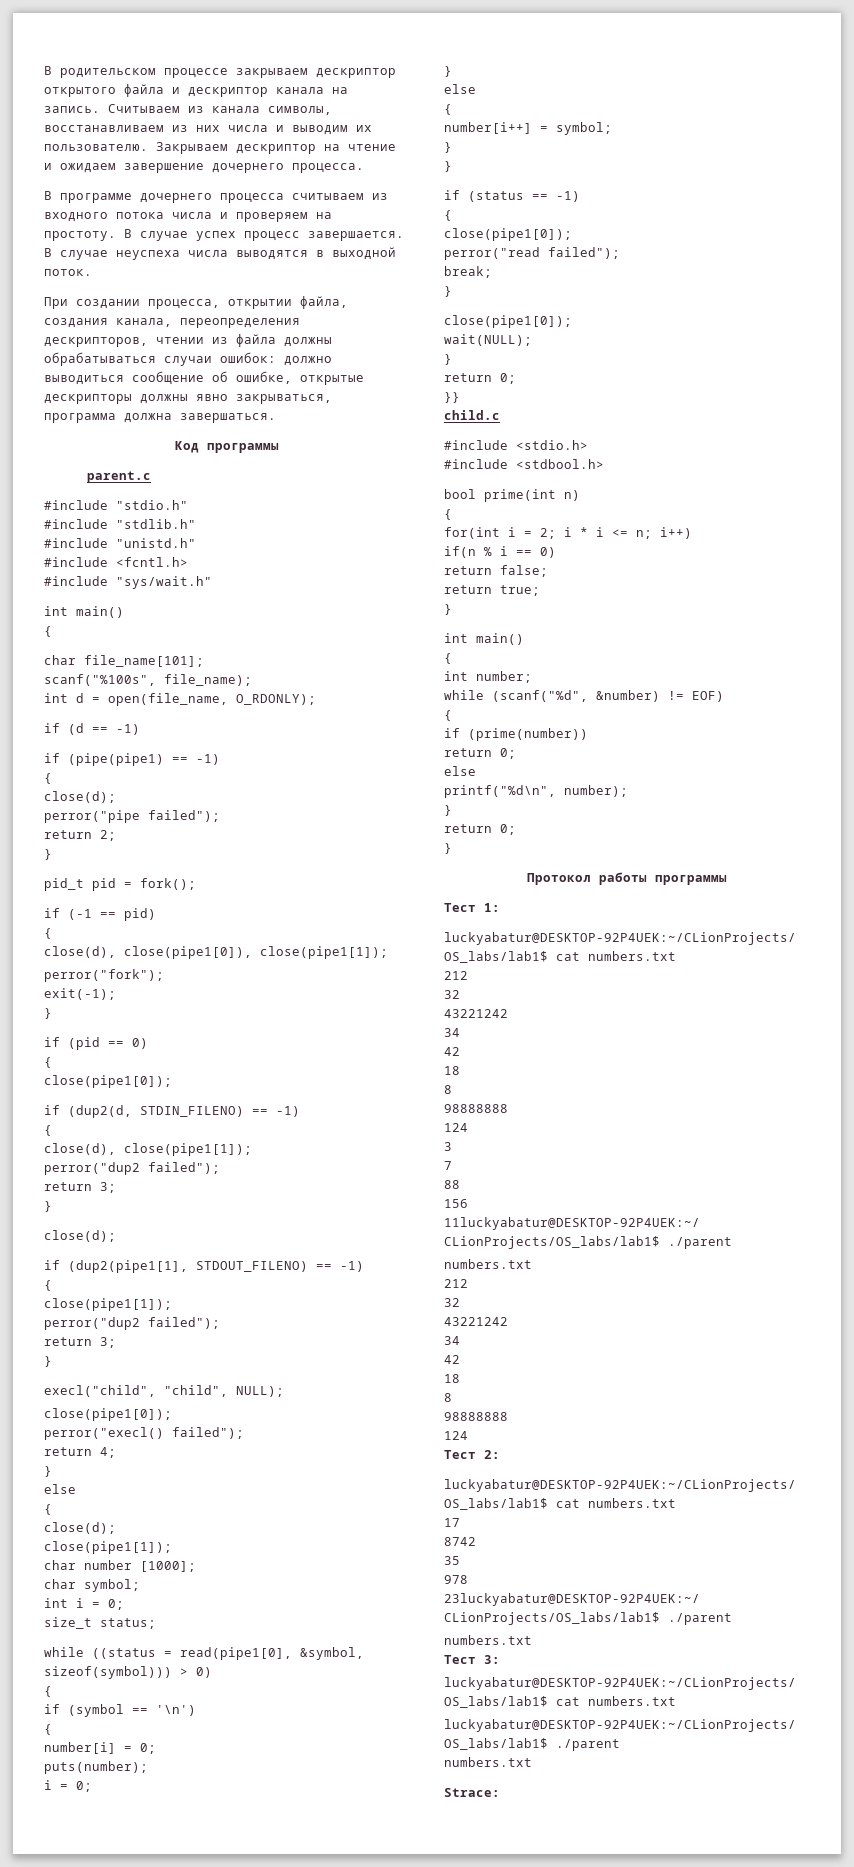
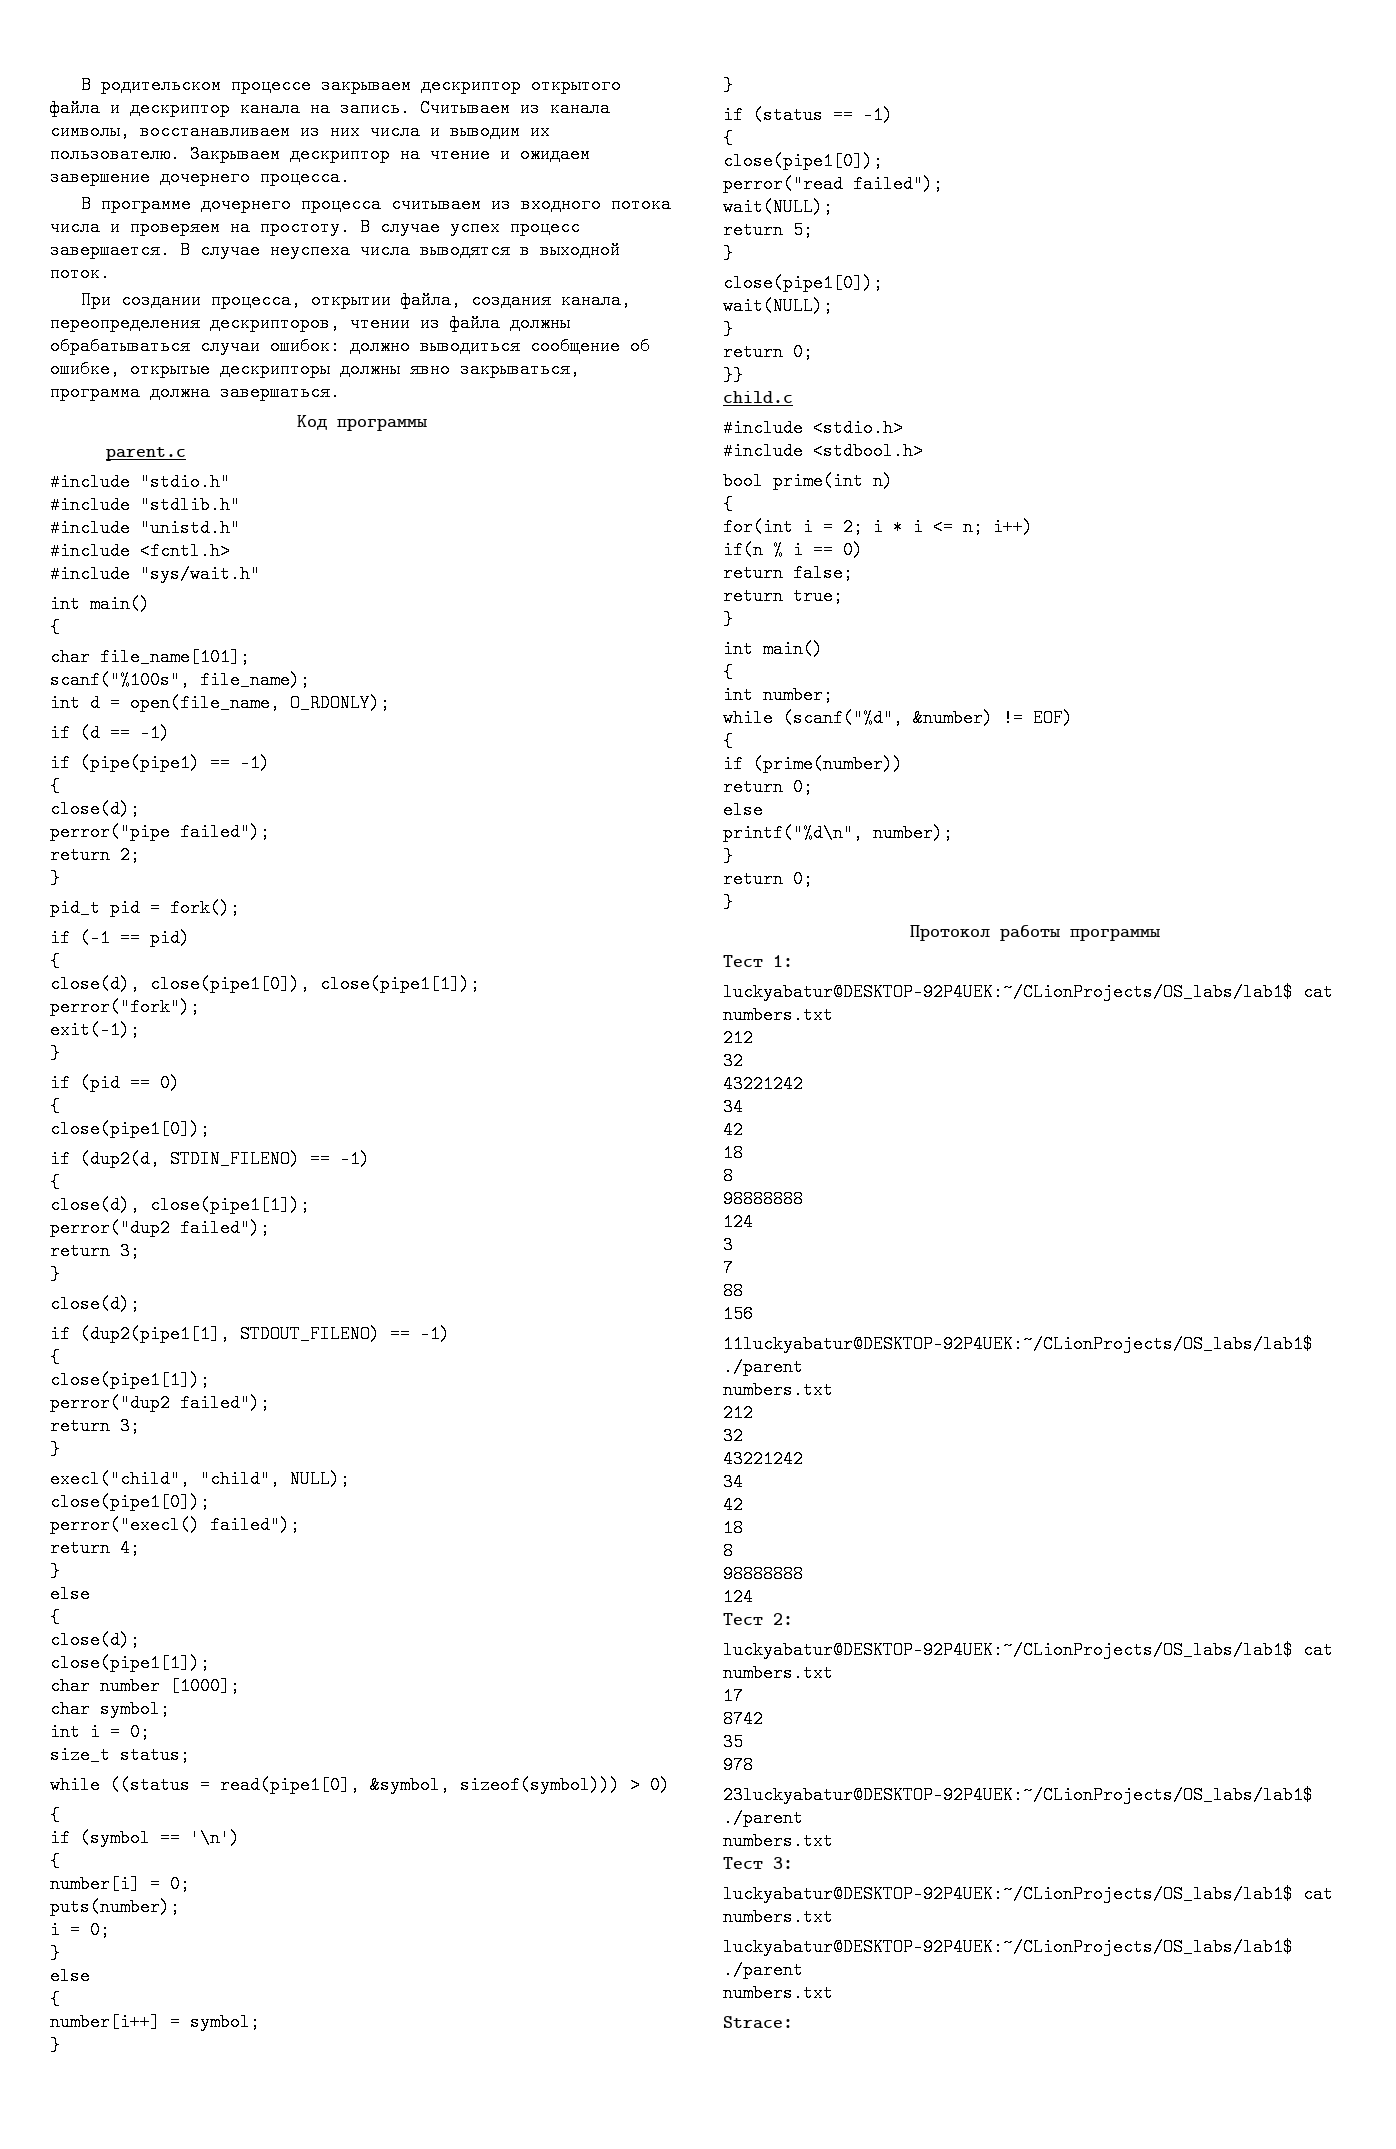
  perror("read failed");
- break;
+ wait(NULL);
+ return 5;

